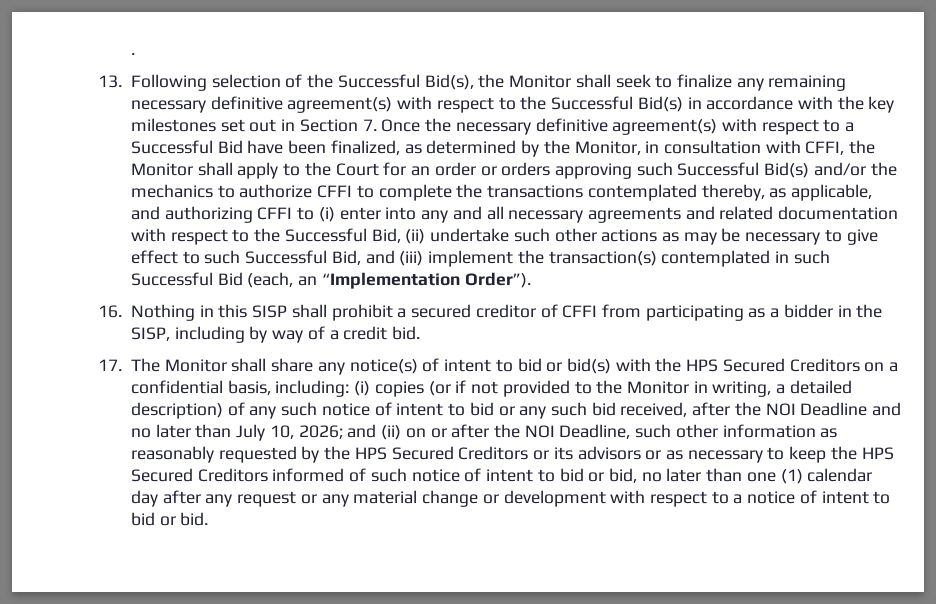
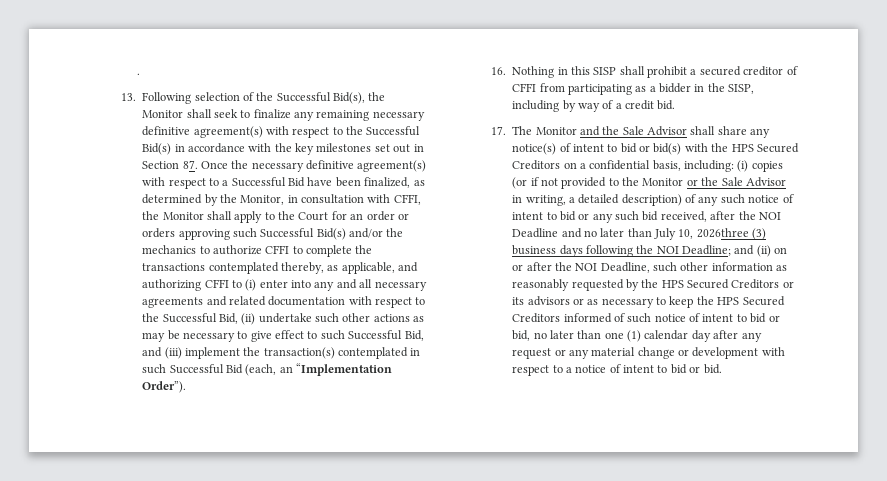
- 13. Following selection of the Successful Bid(s), the Monitor shall seek to finalize any remaining necessary definitive agreement(s) with respect to the Successful Bid(s) in accordance with the key milestones set out in Section 7. Once the necessary definitive agreement(s) with respect to a Successful Bid have been finalized, as determined by the Monitor, in consultation with CFFI, the Monitor shall apply to the Court for an order or orders approving such Successful Bid(s) and/or the mechanics to authorize CFFI to complete the transactions contemplated thereby, as applicable, and authorizing CFFI to (i) enter into any and all necessary agreements and related documentation with respect to the Successful Bid, (ii) undertake such other actions as may be necessary to give effect to such Successful Bid, and (iii) implement the transaction(s) contemplated in such Successful Bid (each, an “Implementation Order”).
+ 13. Following selection of the Successful Bid(s), the Monitor shall seek to finalize any remaining necessary definitive agreement(s) with respect to the Successful Bid(s) in accordance with the key milestones set out in Section 87. Once the necessary definitive agreement(s) with respect to a Successful Bid have been finalized, as determined by the Monitor, in consultation with CFFI, the Monitor shall apply to the Court for an order or orders approving such Successful Bid(s) and/or the mechanics to authorize CFFI to complete the transactions contemplated thereby, as applicable, and authorizing CFFI to (i) enter into any and all necessary agreements and related documentation with respect to the Successful Bid, (ii) undertake such other actions as may be necessary to give effect to such Successful Bid, and (iii) implement the transaction(s) contemplated in such Successful Bid (each, an “Implementation Order”).
- 17. The Monitor shall share any notice(s) of intent to bid or bid(s) with the HPS Secured Creditors on a confidential basis, including:
+ 17. The Monitor and the Sale Advisor shall share any notice(s) of intent to bid or bid(s) with the HPS Secured Creditors on a confidential basis, including:
- (i) copies (or if not provided to the Monitor in writing, a detailed description) of any such notice of intent to bid or any such bid received, after the NOI Deadline and no later than July 10, 2026;
+ (i) copies (or if not provided to the Monitor or the Sale Advisor in writing, a detailed description) of any such notice of intent to bid or any such bid received, after the NOI Deadline and no later than July 10, 2026three (3) business days following the NOI Deadline;

